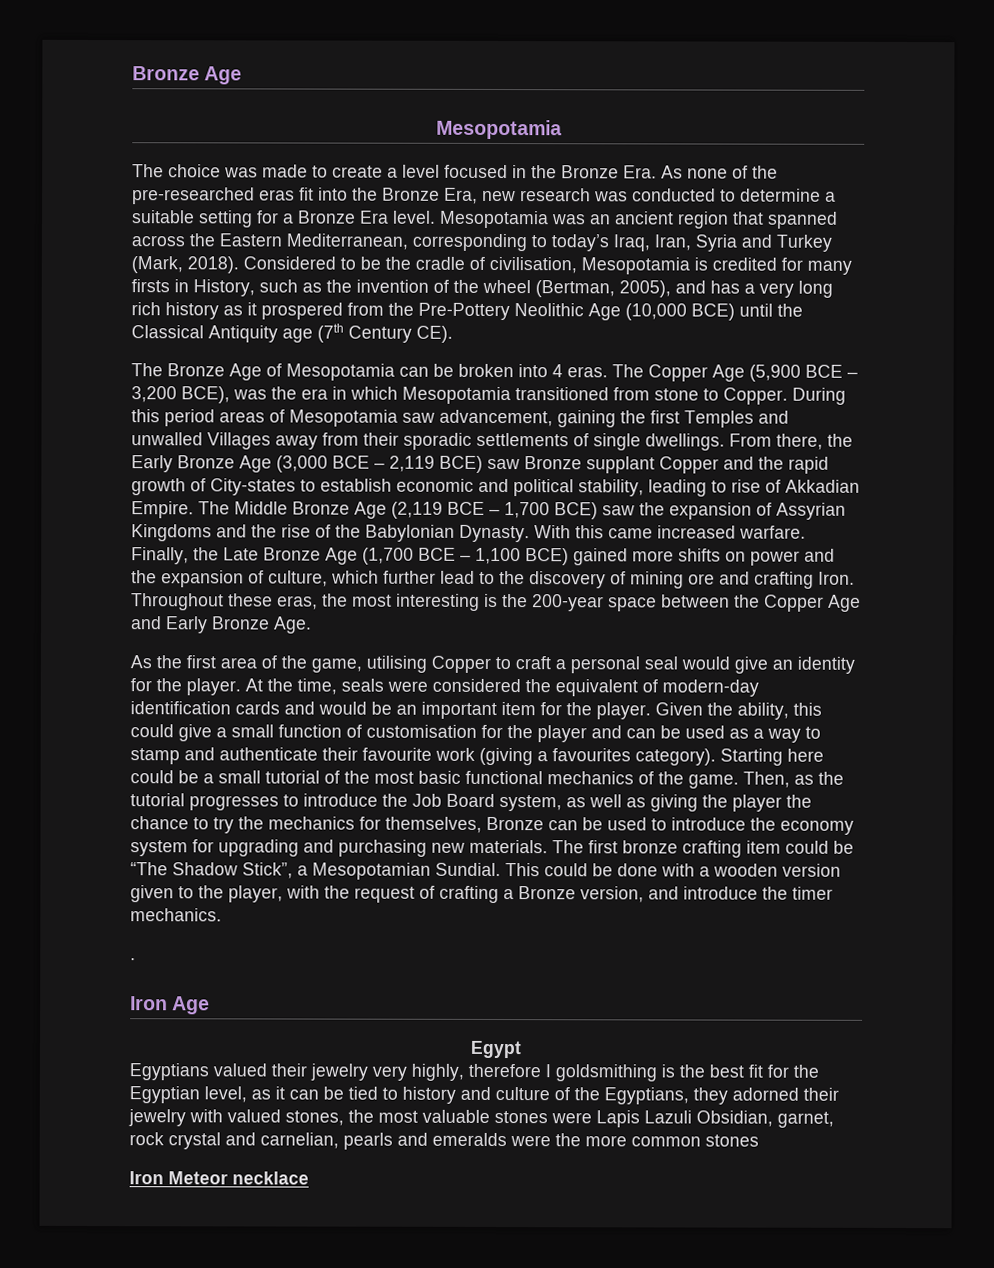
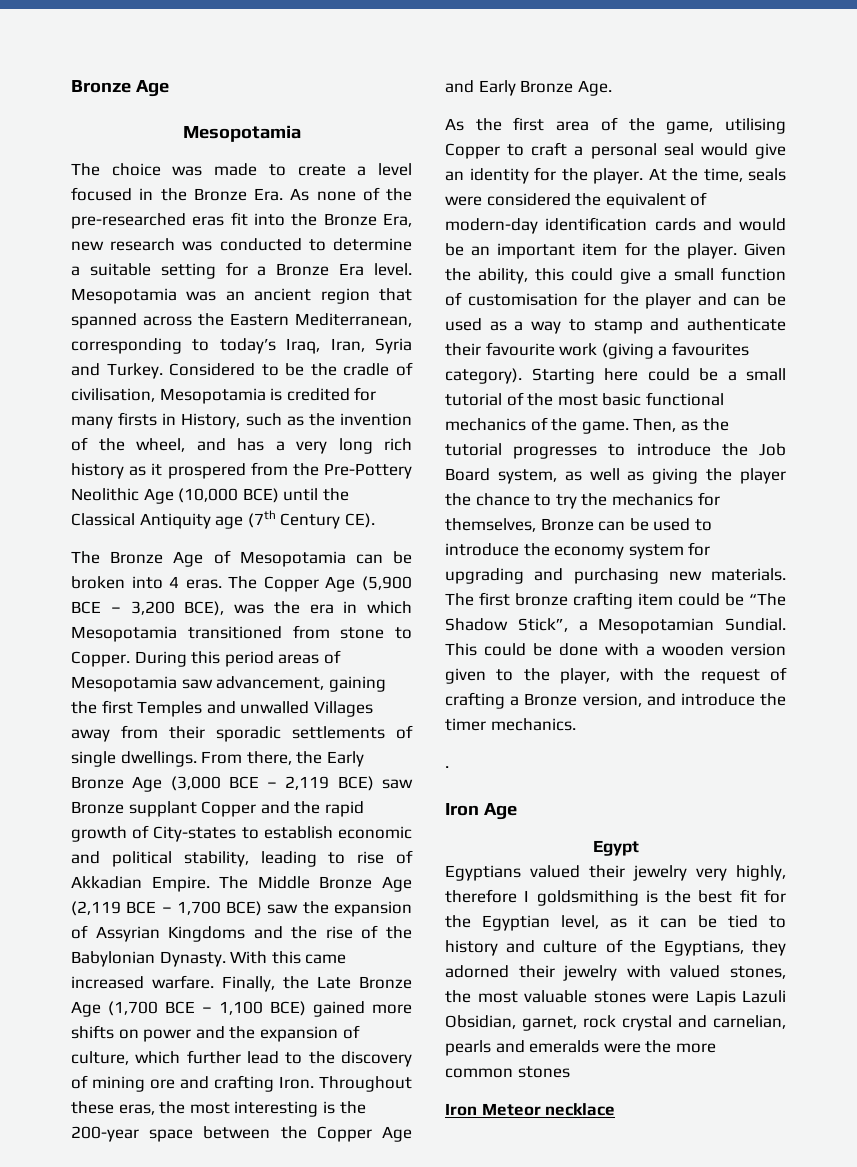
- Mesopotamia was an ancient region that spanned across the Eastern Mediterranean, corresponding to today’s Iraq, Iran, Syria and Turkey (Mark, 2018).
+ Mesopotamia was an ancient region that spanned across the Eastern Mediterranean, corresponding to today’s Iraq, Iran, Syria and Turkey.
- Considered to be the cradle of civilisation, Mesopotamia is credited for many firsts in History, such as the invention of the wheel (Bertman, 2005), and has a very long rich history as it prospered from the Pre-Pottery Neolithic Age (10,000 BCE) until the Classical Antiquity age (7th Century CE).
+ Considered to be the cradle of civilisation, Mesopotamia is credited for many firsts in History, such as the invention of the wheel, and has a very long rich history as it prospered from the Pre-Pottery Neolithic Age (10,000 BCE) until the Classical Antiquity age (7th Century CE).

